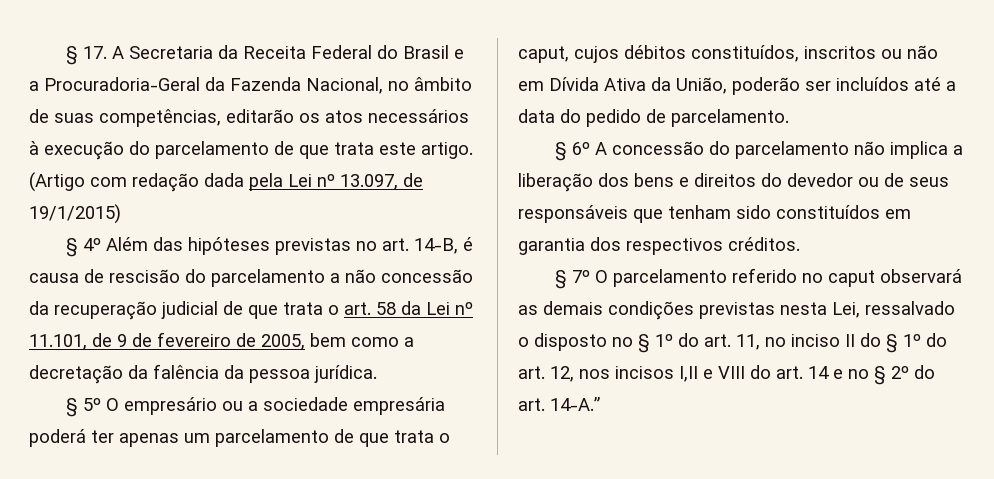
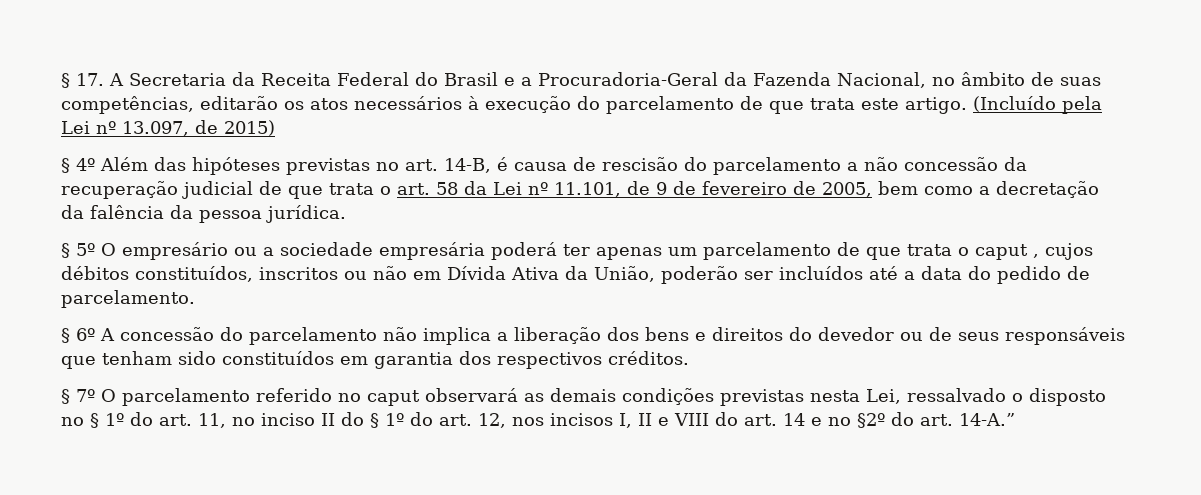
- (Artigo com redação dada pela Lei nº 13.097, de 19/1/2015)
+ (Incluído pela Lei nº 13.097, de 2015)
- § 5º O empresário ou a sociedade empresária poderá ter apenas um parcelamento de que trata o caput, cujos débitos constituídos, inscritos ou não em Dívida Ativa da União, poderão ser incluídos até a data do pedido de parcelamento.
+ § 5º O empresário ou a sociedade empresária poderá ter apenas um parcelamento de que trata o caput , cujos débitos constituídos, inscritos ou não em Dívida Ativa da União, poderão ser incluídos até a data do pedido de parcelamento.
- § 7º O parcelamento referido no caput observará as demais condições previstas nesta Lei, ressalvado o disposto no § 1º do art. 11, no inciso II do § 1º do art. 12, nos incisos I,II e VIII do art. 14 e no § 2º do art. 14-A.”
+ § 7º O parcelamento referido no caput observará as demais condições previstas nesta Lei, ressalvado o disposto no § 1º do art. 11, no inciso II do § 1º do art. 12, nos incisos I, II e VIII do art. 14 e no §2º do art. 14-A.”

